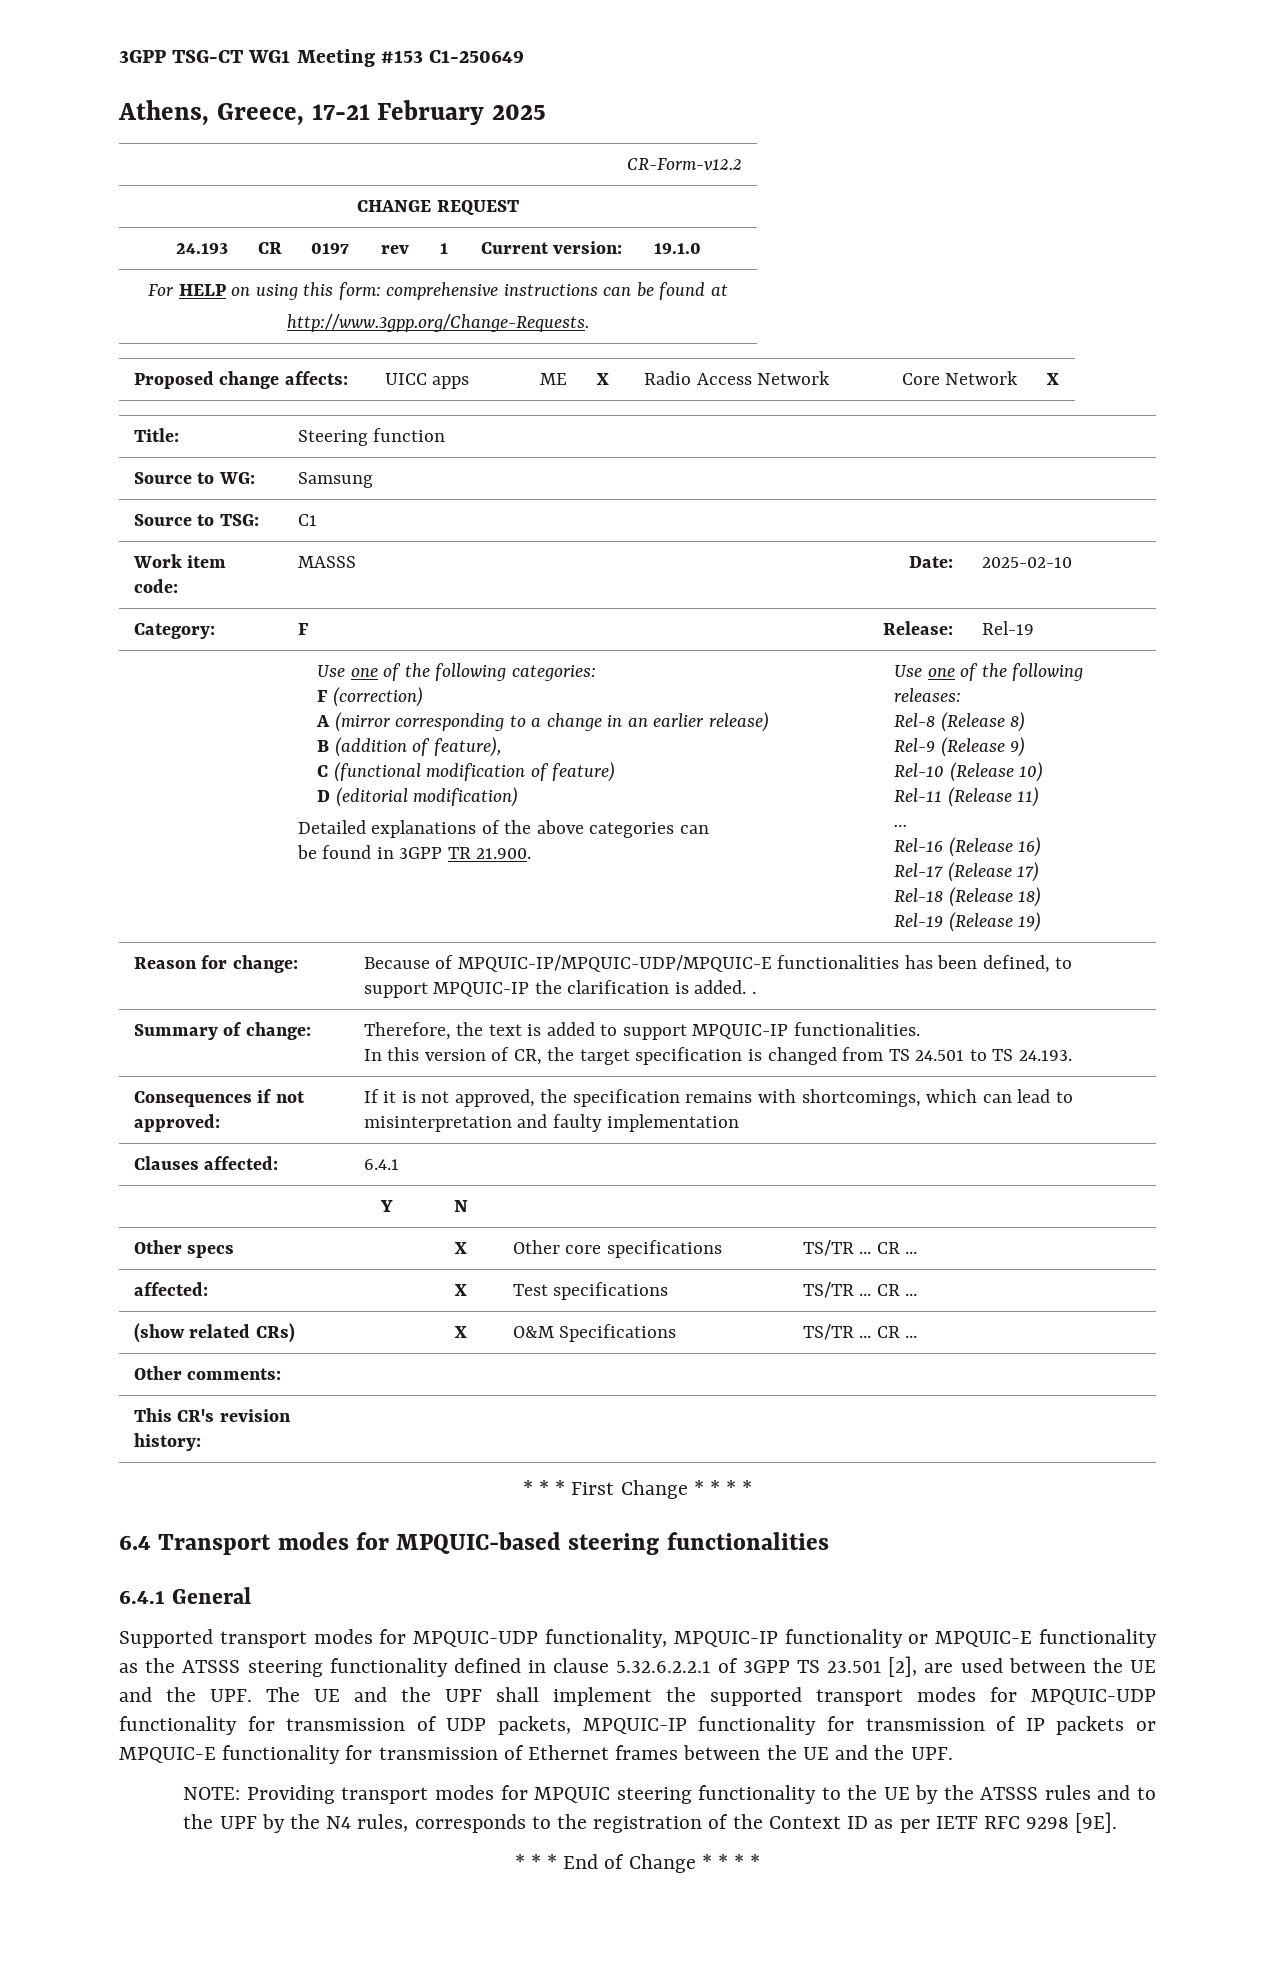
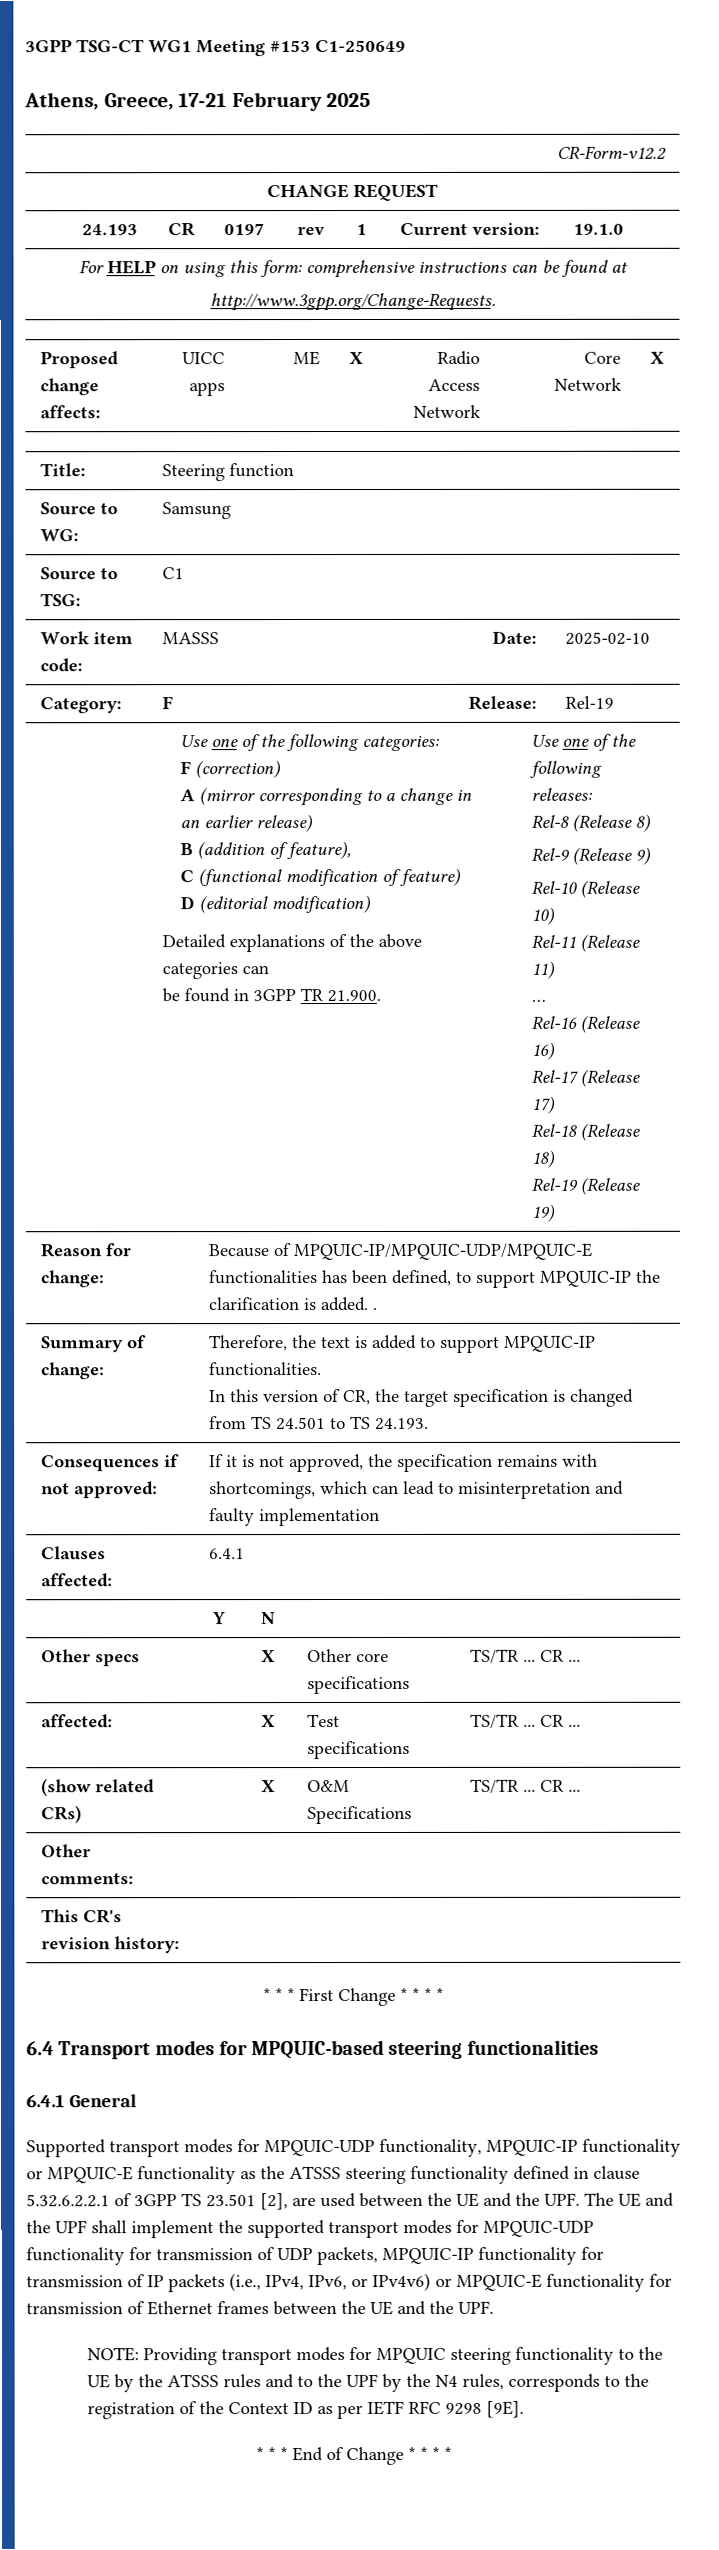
- Supported transport modes for MPQUIC-UDP functionality, MPQUIC-IP functionality or MPQUIC-E functionality as the ATSSS steering functionality defined in clause 5.32.6.2.2.1 of 3GPP TS 23.501 [2], are used between the UE and the UPF. The UE and the UPF shall implement the supported transport modes for MPQUIC-UDP functionality for transmission of UDP packets, MPQUIC-IP functionality for transmission of IP packets or MPQUIC-E functionality for transmission of Ethernet frames between the UE and the UPF.
+ Supported transport modes for MPQUIC-UDP functionality, MPQUIC-IP functionality or MPQUIC-E functionality as the ATSSS steering functionality defined in clause 5.32.6.2.2.1 of 3GPP TS 23.501 [2], are used between the UE and the UPF. The UE and the UPF shall implement the supported transport modes for MPQUIC-UDP functionality for transmission of UDP packets, MPQUIC-IP functionality for transmission of IP packets (i.e., IPv4, IPv6, or IPv4v6) or MPQUIC-E functionality for transmission of Ethernet frames between the UE and the UPF.

